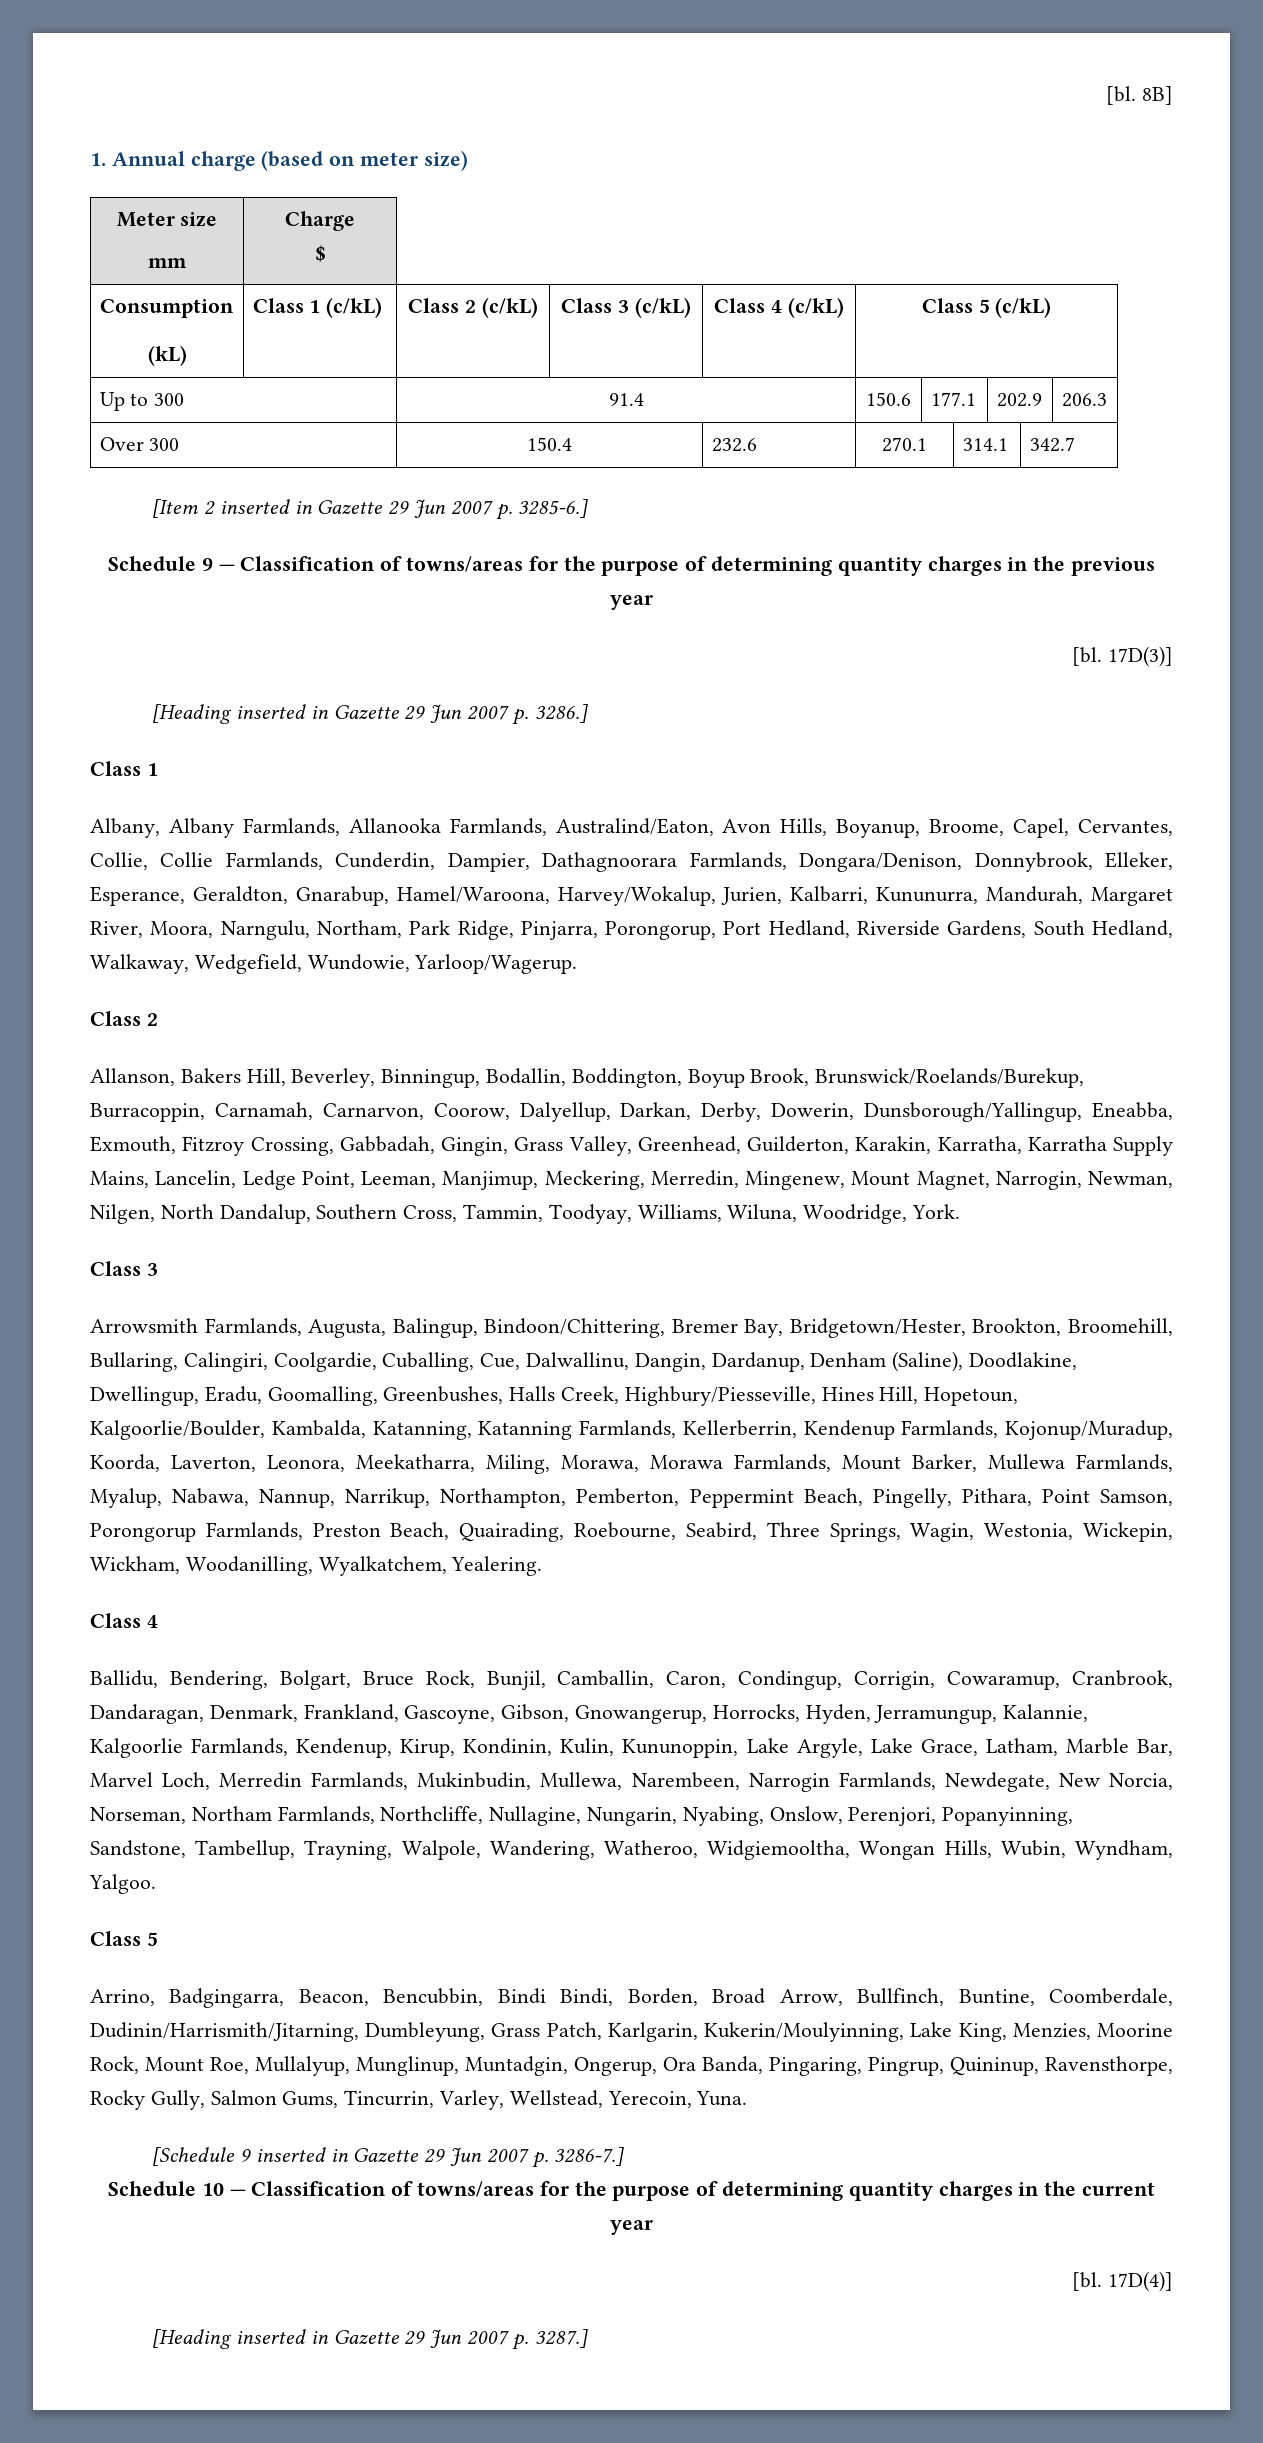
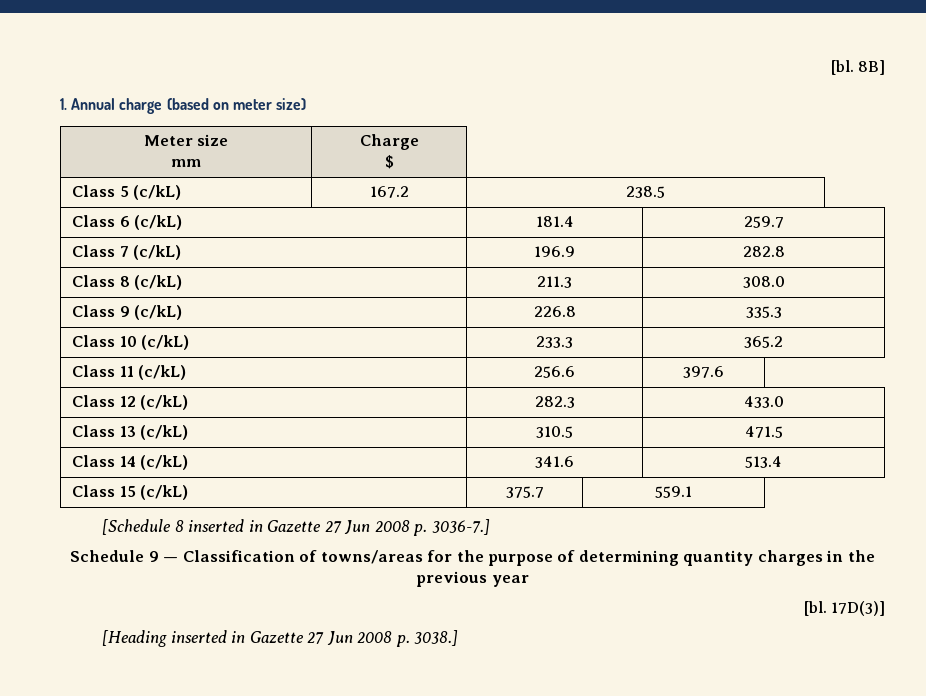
- Consumption
- (kL) | Class 1 (c/kL) | Class 2 (c/kL) | Class 3 (c/kL) | Class 4 (c/kL) | Class 5 (c/kL)
- Up to 300 | 91.4 | 150.6 | 177.1 | 202.9 | 206.3
- Over 300 | 150.4 | 232.6 | 270.1 | 314.1 | 342.7
- [Item 2 inserted in Gazette 29 Jun 2007 p. 3285-6.]
+ Class 5 (c/kL) | 167.2 | 238.5
+ Class 6 (c/kL) | 181.4 | 259.7
+ Class 7 (c/kL) | 196.9 | 282.8
+ Class 8 (c/kL) | 211.3 | 308.0
+ Class 9 (c/kL) | 226.8 | 335.3
+ Class 10 (c/kL) | 233.3 | 365.2
+ Class 11 (c/kL) | 256.6 | 397.6
+ Class 12 (c/kL) | 282.3 | 433.0
+ Class 13 (c/kL) | 310.5 | 471.5
+ Class 14 (c/kL) | 341.6 | 513.4
+ Class 15 (c/kL) | 375.7 | 559.1
+ [Schedule 8 inserted in Gazette 27 Jun 2008 p. 3036-7.]
- [Heading inserted in Gazette 29 Jun 2007 p. 3286.]
- Class 1
- Albany, Albany Farmlands, Allanooka Farmlands, Australind/Eaton, Avon Hills, Boyanup, Broome, Capel, Cervantes, Collie, Collie Farmlands, Cunderdin, Dampier, Dathagnoorara Farmlands, Dongara/Denison, Donnybrook, Elleker, Esperance, Geraldton, Gnarabup, Hamel/Waroona, Harvey/Wokalup, Jurien, Kalbarri, Kununurra, Mandurah, Margaret River, Moora, Narngulu, Northam, Park Ridge, Pinjarra, Porongorup, Port Hedland, Riverside Gardens, South Hedland, Walkaway, Wedgefield, Wundowie, Yarloop/Wagerup.
- Class 2
- Allanson, Bakers Hill, Beverley, Binningup, Bodallin, Boddington, Boyup Brook, Brunswick/Roelands/Burekup, Burracoppin, Carnamah, Carnarvon, Coorow, Dalyellup, Darkan, Derby, Dowerin, Dunsborough/Yallingup, Eneabba, Exmouth, Fitzroy Crossing, Gabbadah, Gingin, Grass Valley, Greenhead, Guilderton, Karakin, Karratha, Karratha Supply Mains, Lancelin, Ledge Point, Leeman, Manjimup, Meckering, Merredin, Mingenew, Mount Magnet, Narrogin, Newman, Nilgen, North Dandalup, Southern Cross, Tammin, Toodyay, Williams, Wiluna, Woodridge, York.
- Class 3
- Arrowsmith Farmlands, Augusta, Balingup, Bindoon/Chittering, Bremer Bay, Bridgetown/Hester, Brookton, Broomehill, Bullaring, Calingiri, Coolgardie, Cuballing, Cue, Dalwallinu, Dangin, Dardanup, Denham (Saline), Doodlakine, Dwellingup, Eradu, Goomalling, Greenbushes, Halls Creek, Highbury/Piesseville, Hines Hill, Hopetoun, Kalgoorlie/Boulder, Kambalda, Katanning, Katanning Farmlands, Kellerberrin, Kendenup Farmlands, Kojonup/Muradup, Koorda, Laverton, Leonora, Meekatharra, Miling, Morawa, Morawa Farmlands, Mount Barker, Mullewa Farmlands, Myalup, Nabawa, Nannup, Narrikup, Northampton, Pemberton, Peppermint Beach, Pingelly, Pithara, Point Samson, Porongorup Farmlands, Preston Beach, Quairading, Roebourne, Seabird, Three Springs, Wagin, Westonia, Wickepin, Wickham, Woodanilling, Wyalkatchem, Yealering.
- Class 4
- Ballidu, Bendering, Bolgart, Bruce Rock, Bunjil, Camballin, Caron, Condingup, Corrigin, Cowaramup, Cranbrook, Dandaragan, Denmark, Frankland, Gascoyne, Gibson, Gnowangerup, Horrocks, Hyden, Jerramungup, Kalannie, Kalgoorlie Farmlands, Kendenup, Kirup, Kondinin, Kulin, Kununoppin, Lake Argyle, Lake Grace, Latham, Marble Bar, Marvel Loch, Merredin Farmlands, Mukinbudin, Mullewa, Narembeen, Narrogin Farmlands, Newdegate, New Norcia, Norseman, Northam Farmlands, Northcliffe, Nullagine, Nungarin, Nyabing, Onslow, Perenjori, Popanyinning, Sandstone, Tambellup, Trayning, Walpole, Wandering, Watheroo, Widgiemooltha, Wongan Hills, Wubin, Wyndham, Yalgoo.
- Class 5
- Arrino, Badgingarra, Beacon, Bencubbin, Bindi Bindi, Borden, Broad Arrow, Bullfinch, Buntine, Coomberdale, Dudinin/Harrismith/Jitarning, Dumbleyung, Grass Patch, Karlgarin, Kukerin/Moulyinning, Lake King, Menzies, Moorine Rock, Mount Roe, Mullalyup, Munglinup, Muntadgin, Ongerup, Ora Banda, Pingaring, Pingrup, Quininup, Ravensthorpe, Rocky Gully, Salmon Gums, Tincurrin, Varley, Wellstead, Yerecoin, Yuna.
- [Schedule 9 inserted in Gazette 29 Jun 2007 p. 3286-7.]
- Schedule 10 — Classification of towns/areas for the purpose of determining quantity charges in the current year
- [bl. 17D(4)]
- [Heading inserted in Gazette 29 Jun 2007 p. 3287.]
+ [Heading inserted in Gazette 27 Jun 2008 p. 3038.]

